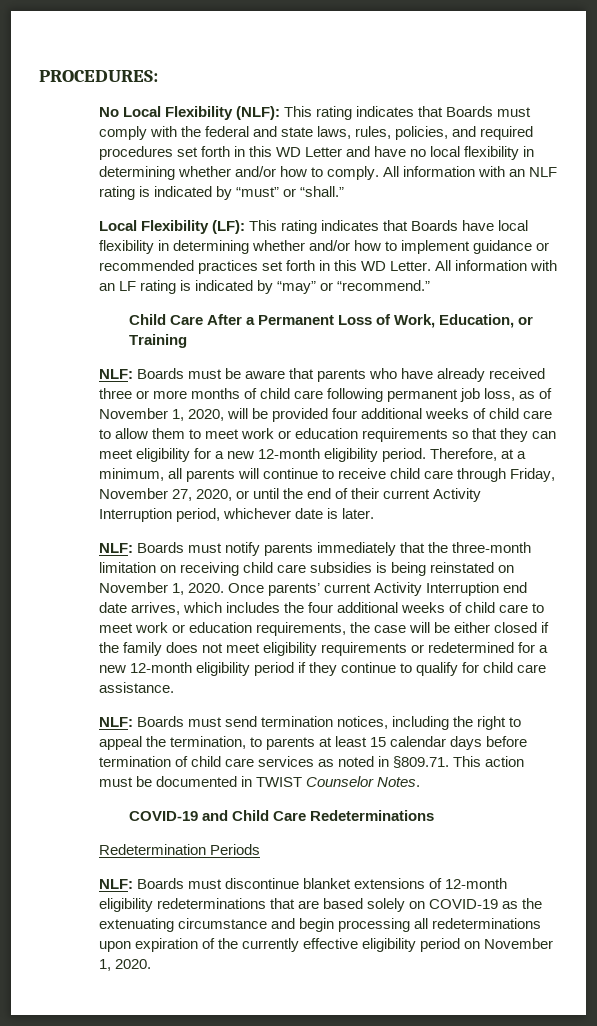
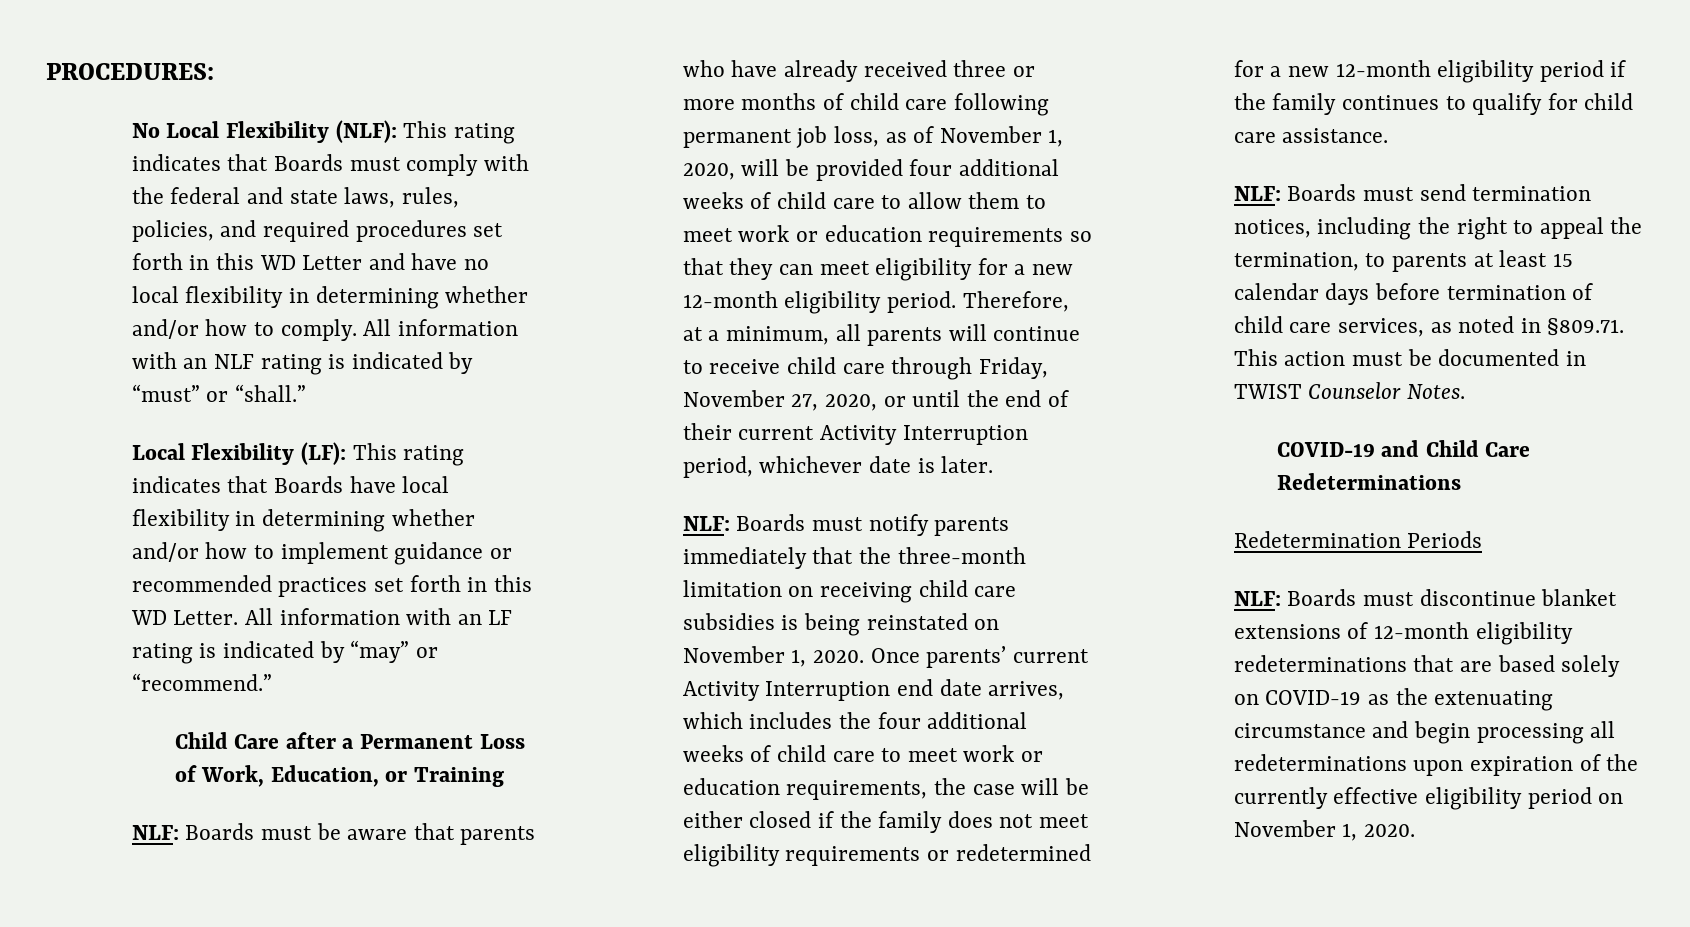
- Child Care After a Permanent Loss of Work, Education, or Training
+ Child Care after a Permanent Loss of Work, Education, or Training
- Once parents’ current Activity Interruption end date arrives, which includes the four additional weeks of child care to meet work or education requirements, the case will be either closed if the family does not meet eligibility requirements or redetermined for a new 12-month eligibility period if they continue to qualify for child care assistance.
+ Once parents’ current Activity Interruption end date arrives, which includes the four additional weeks of child care to meet work or education requirements, the case will be either closed if the family does not meet eligibility requirements or redetermined for a new 12-month eligibility period if the family continues to qualify for child care assistance.
- NLF: Boards must send termination notices, including the right to appeal the termination, to parents at least 15 calendar days before termination of child care services as noted in §809.71. This action must be documented in TWIST Counselor Notes.
+ NLF: Boards must send termination notices, including the right to appeal the termination, to parents at least 15 calendar days before termination of child care services, as noted in §809.71. This action must be documented in TWIST Counselor Notes.

